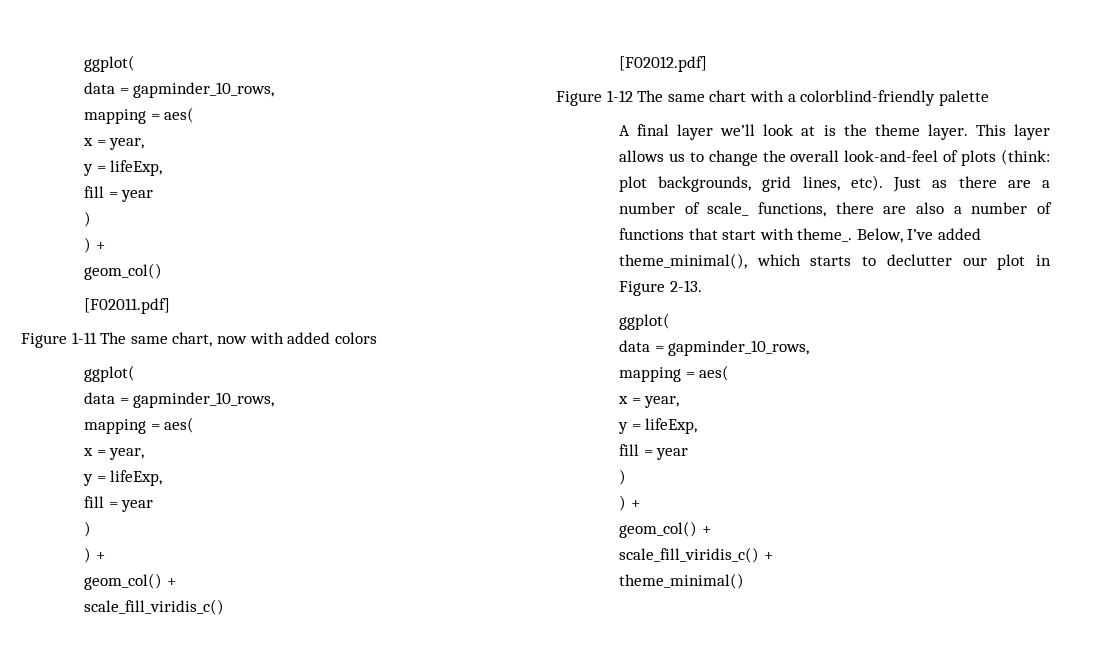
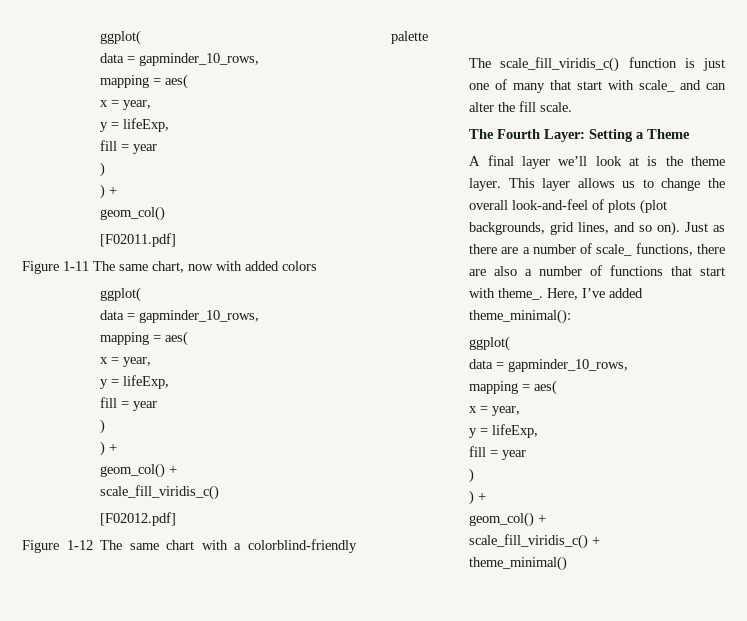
+ The scale_fill_viridis_c() function is just one of many that start with scale_ and can alter the fill scale.
+ The Fourth Layer: Setting a Theme
- This layer allows us to change the overall look-and-feel of plots (think: plot backgrounds, grid lines, etc).
+ This layer allows us to change the overall look-and-feel of plots (plot backgrounds, grid lines, and so on).
- Below, I’ve added theme_minimal(), which starts to declutter our plot in Figure 2-13.
+ Here, I’ve added theme_minimal():

